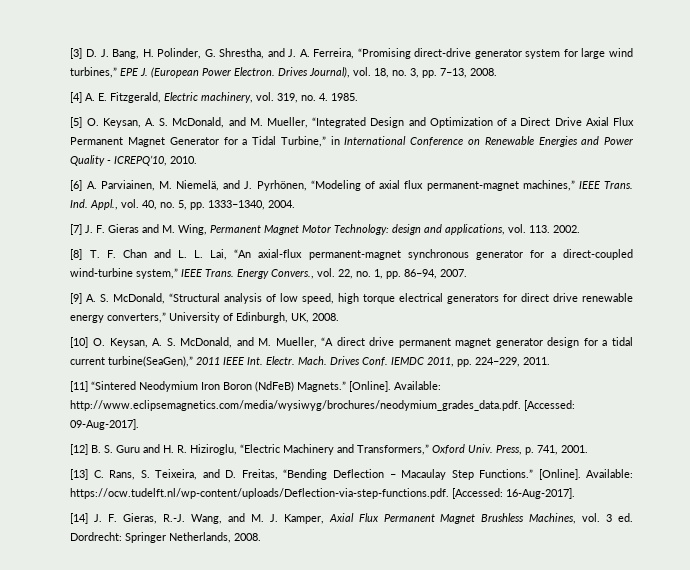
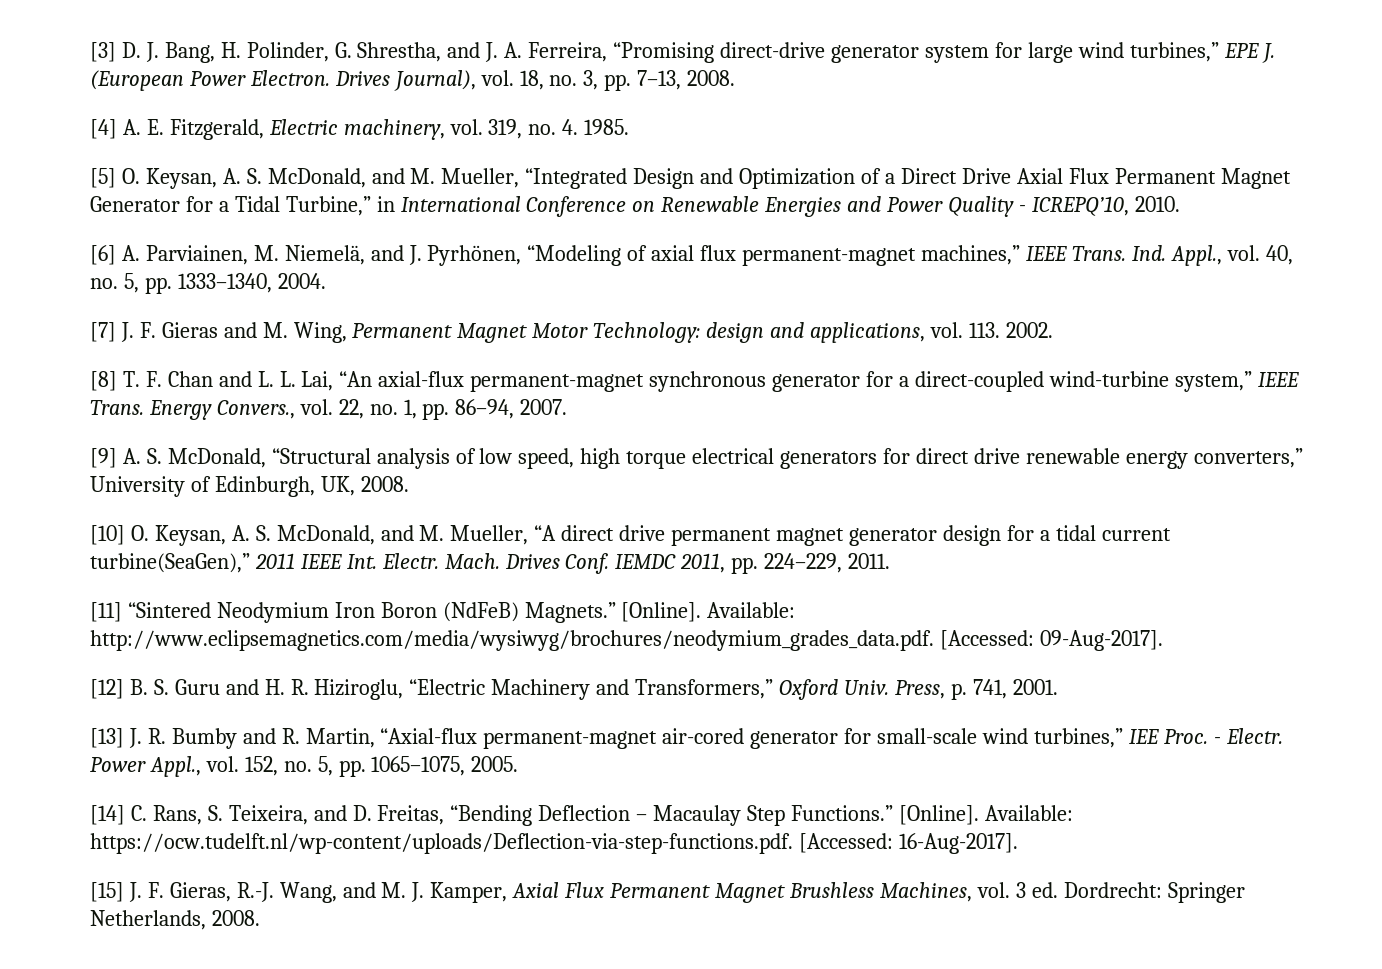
- [13] C. Rans, S. Teixeira, and D. Freitas, “Bending Deflection – Macaulay Step Functions.”
+ [13] J. R. Bumby and R. Martin, “Axial-flux permanent-magnet air-cored generator for small-scale wind turbines,” IEE Proc. - Electr. Power Appl., vol. 152, no. 5, pp. 1065–1075, 2005.
+ [14] C. Rans, S. Teixeira, and D. Freitas, “Bending Deflection – Macaulay Step Functions.”
- [14] J. F. Gieras, R.-J. Wang, and M. J. Kamper, Axial Flux Permanent Magnet Brushless Machines, vol. 3 ed. Dordrecht: Springer Netherlands, 2008.
+ [15] J. F. Gieras, R.-J. Wang, and M. J. Kamper, Axial Flux Permanent Magnet Brushless Machines, vol. 3 ed. Dordrecht: Springer Netherlands, 2008.

